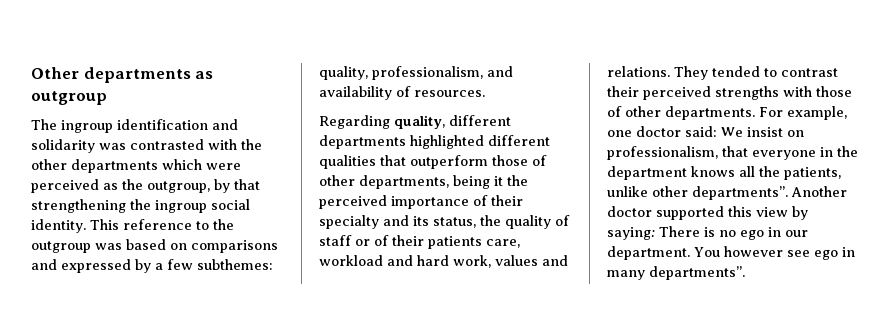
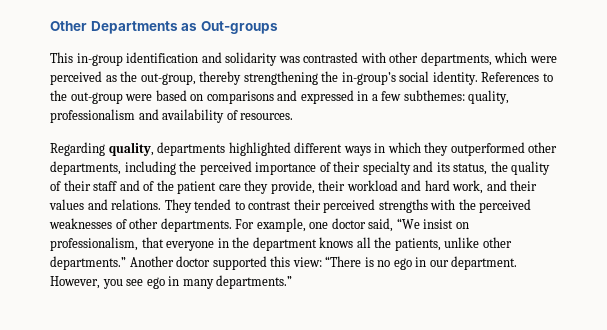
- Other departments as outgroup
- The ingroup identification and solidarity was contrasted with the other departments which were perceived as the outgroup, by that strengthening the ingroup social identity.
+ Other Departments as Out-groups
+ This in-group identification and solidarity was contrasted with other departments, which were perceived as the out-group, thereby strengthening the in-group’s social identity.
- This reference to the outgroup was based on comparisons and expressed by a few subthemes: quality, professionalism, and availability of resources.
+ References to the out-group were based on comparisons and expressed in a few subthemes: quality, professionalism and availability of resources.
- Regarding quality, different departments highlighted different qualities that outperform those of other departments, being it the perceived importance of their specialty and its status, the quality of staff or of their patients care, workload and hard work, values and relations.
+ Regarding quality, departments highlighted different ways in which they outperformed other departments, including the perceived importance of their specialty and its status, the quality of their staff and of the patient care they provide, their workload and hard work, and their values and relations.
- They tended to contrast their perceived strengths with those of other departments.
+ They tended to contrast their perceived strengths with the perceived weaknesses of other departments.
- For example, one doctor said: We insist on professionalism, that everyone in the department knows all the patients, unlike other departments”.
+ For example, one doctor said, “We insist on professionalism, that everyone in the department knows all the patients, unlike other departments.”
- Another doctor supported this view by saying: There is no ego in our department.
+ Another doctor supported this view: “There is no ego in our department.
- You however see ego in many departments”.
+ However, you see ego in many departments.”

